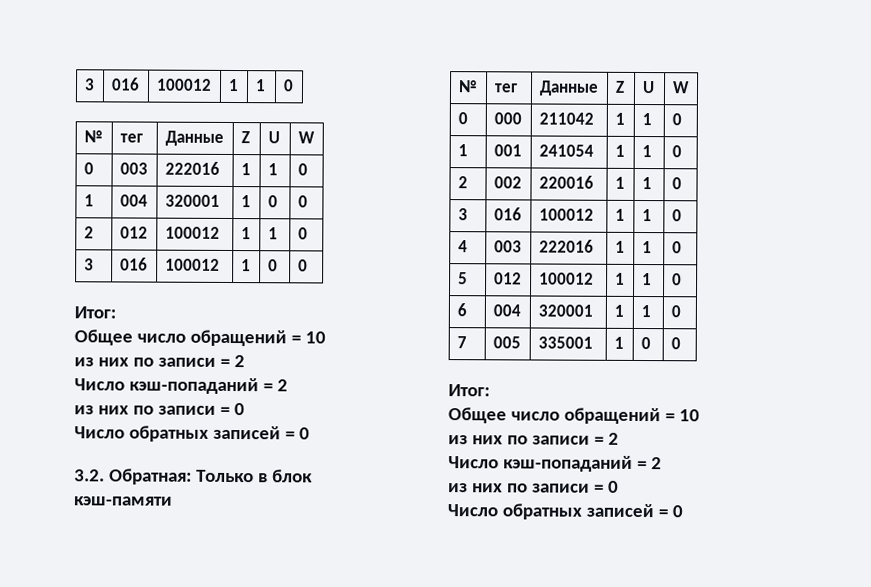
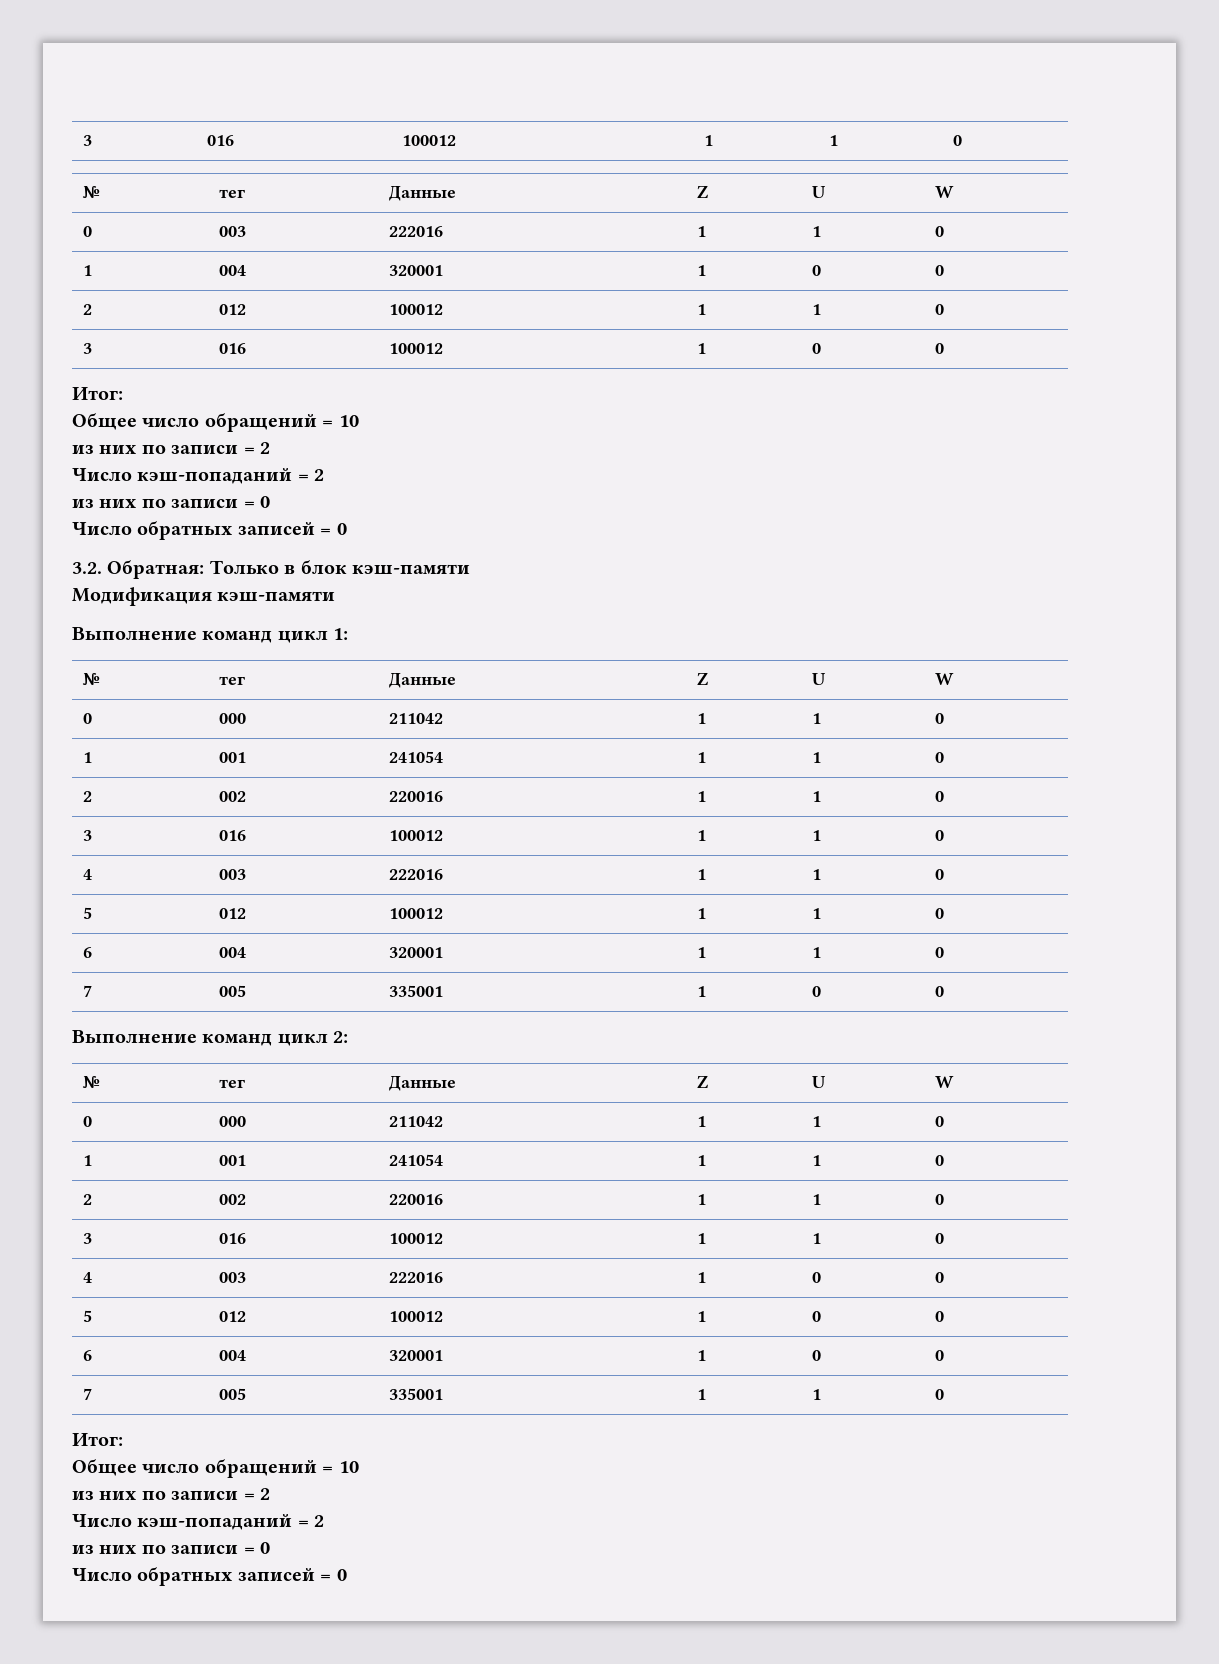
+ Модификация кэш-памяти
+ Выполнение команд цикл 1:
+ Выполнение команд цикл 2:
+ № | тег | Данные | Z | U | W
+ 0 | 000 | 211042 | 1 | 1 | 0
+ 1 | 001 | 241054 | 1 | 1 | 0
+ 2 | 002 | 220016 | 1 | 1 | 0
+ 3 | 016 | 100012 | 1 | 1 | 0
+ 4 | 003 | 222016 | 1 | 0 | 0
+ 5 | 012 | 100012 | 1 | 0 | 0
+ 6 | 004 | 320001 | 1 | 0 | 0
+ 7 | 005 | 335001 | 1 | 1 | 0

